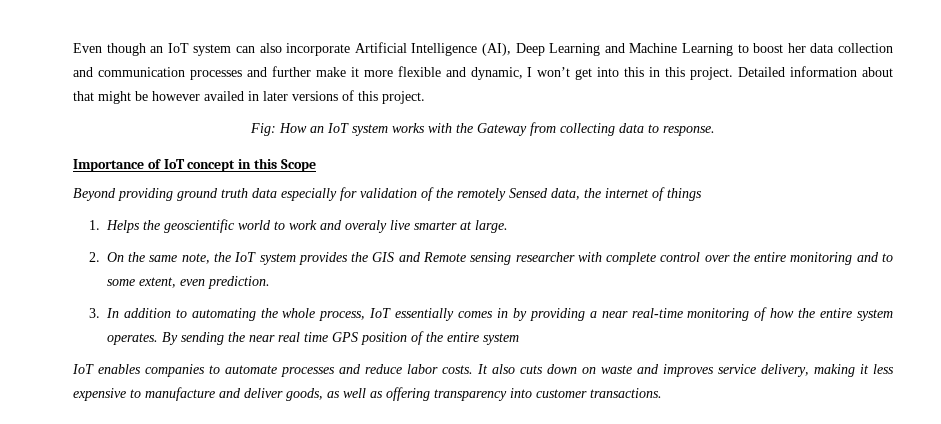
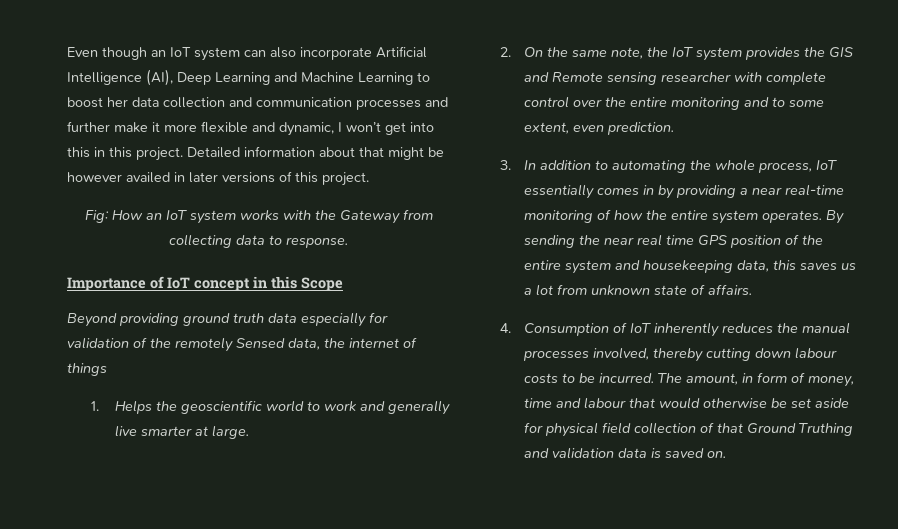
- 1. Helps the geoscientific world to work and overaly live smarter at large.
+ 1. Helps the geoscientific world to work and generally live smarter at large.
- By sending the near real time GPS position of the entire system
- IoT enables companies to automate processes and reduce labor costs. It also cuts down on waste and improves service delivery, making it less expensive to manufacture and deliver goods, as well as offering transparency into customer transactions.
+ By sending the near real time GPS position of the entire system and housekeeping data, this saves us a lot from unknown state of affairs.
+ 4. Consumption of IoT inherently reduces the manual processes involved, thereby cutting down labour costs to be incurred. The amount, in form of money, time and labour that would otherwise be set aside for physical field collection of that Ground Truthing and validation data is saved on.

